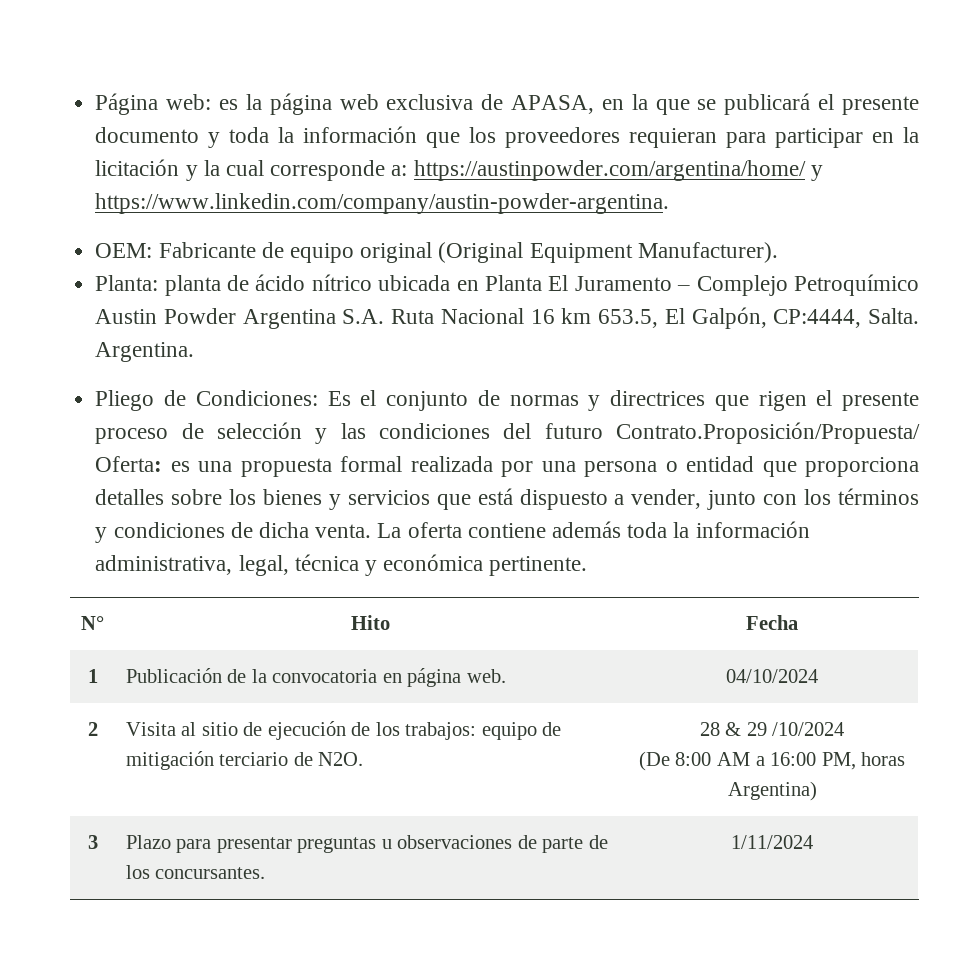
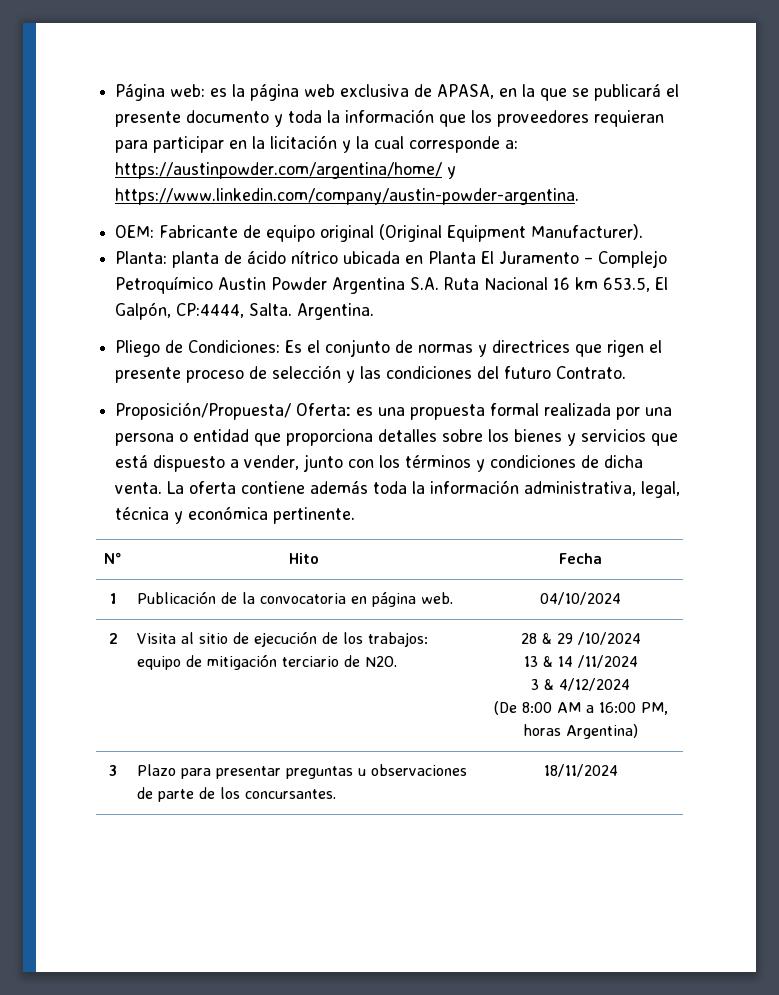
- Pliego de Condiciones: Es el conjunto de normas y directrices que rigen el presente proceso de selección y las condiciones del futuro Contrato.Proposición/Propuesta/ Oferta: es una propuesta formal realizada por una persona o entidad que proporciona detalles sobre los bienes y servicios que está dispuesto a vender, junto con los términos y condiciones de dicha venta.
+ Pliego de Condiciones: Es el conjunto de normas y directrices que rigen el presente proceso de selección y las condiciones del futuro Contrato.
+ Proposición/Propuesta/ Oferta: es una propuesta formal realizada por una persona o entidad que proporciona detalles sobre los bienes y servicios que está dispuesto a vender, junto con los términos y condiciones de dicha venta.
  2 | Visita al sitio de ejecución de los trabajos: equipo de mitigación terciario de N2O. | 28 & 29 /10/2024
+ 13 & 14 /11/2024
+ 3 & 4/12/2024
- 3 | Plazo para presentar preguntas u observaciones de parte de los concursantes. | 1/11/2024
+ 3 | Plazo para presentar preguntas u observaciones de parte de los concursantes. | 18/11/2024

